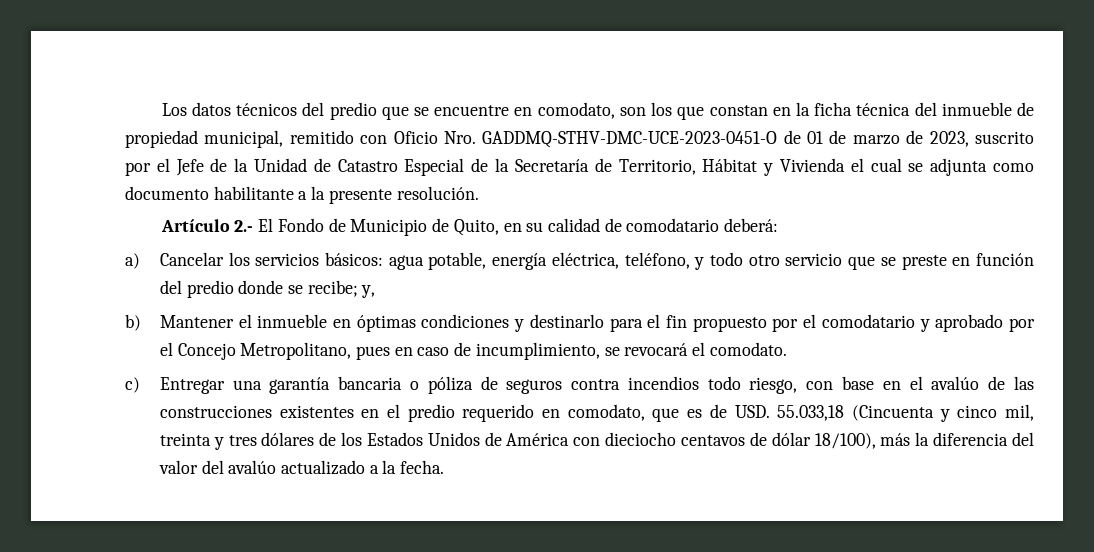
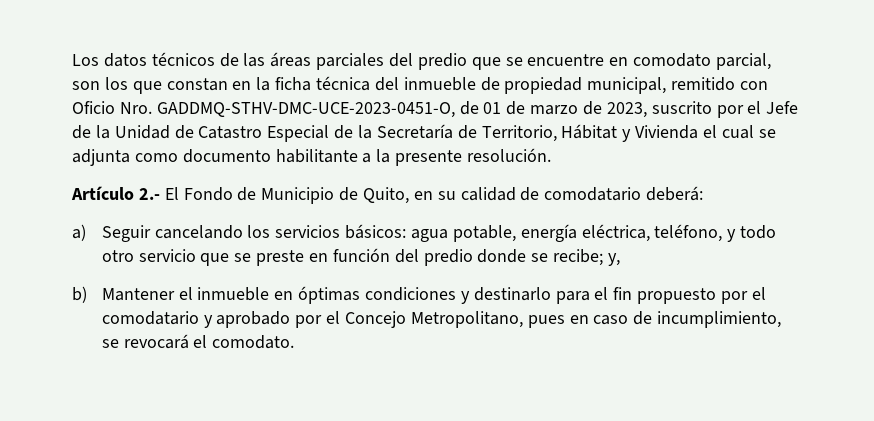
- Los datos técnicos del predio que se encuentre en comodato, son los que constan en la ficha técnica del inmueble de propiedad municipal, remitido con Oficio Nro. GADDMQ-STHV-DMC-UCE-2023-0451-O de 01 de marzo de 2023, suscrito por el Jefe de la Unidad de Catastro Especial de la Secretaría de Territorio, Hábitat y Vivienda el cual se adjunta como documento habilitante a la presente resolución.
+ Los datos técnicos de las áreas parciales del predio que se encuentre en comodato parcial, son los que constan en la ficha técnica del inmueble de propiedad municipal, remitido con Oficio Nro. GADDMQ-STHV-DMC-UCE-2023-0451-O, de 01 de marzo de 2023, suscrito por el Jefe de la Unidad de Catastro Especial de la Secretaría de Territorio, Hábitat y Vivienda el cual se adjunta como documento habilitante a la presente resolución.
- a) Cancelar los servicios básicos: agua potable, energía eléctrica, teléfono, y todo otro servicio que se preste en función del predio donde se recibe; y,
+ a) Seguir cancelando los servicios básicos: agua potable, energía eléctrica, teléfono, y todo otro servicio que se preste en función del predio donde se recibe; y,
- c) Entregar una garantía bancaria o póliza de seguros contra incendios todo riesgo, con base en el avalúo de las construcciones existentes en el predio requerido en comodato, que es de USD. 55.033,18 (Cincuenta y cinco mil, treinta y tres dólares de los Estados Unidos de América con dieciocho centavos de dólar 18/100), más la diferencia del valor del avalúo actualizado a la fecha.

